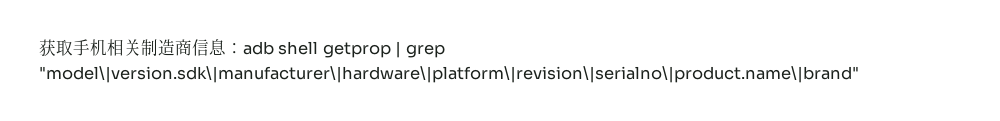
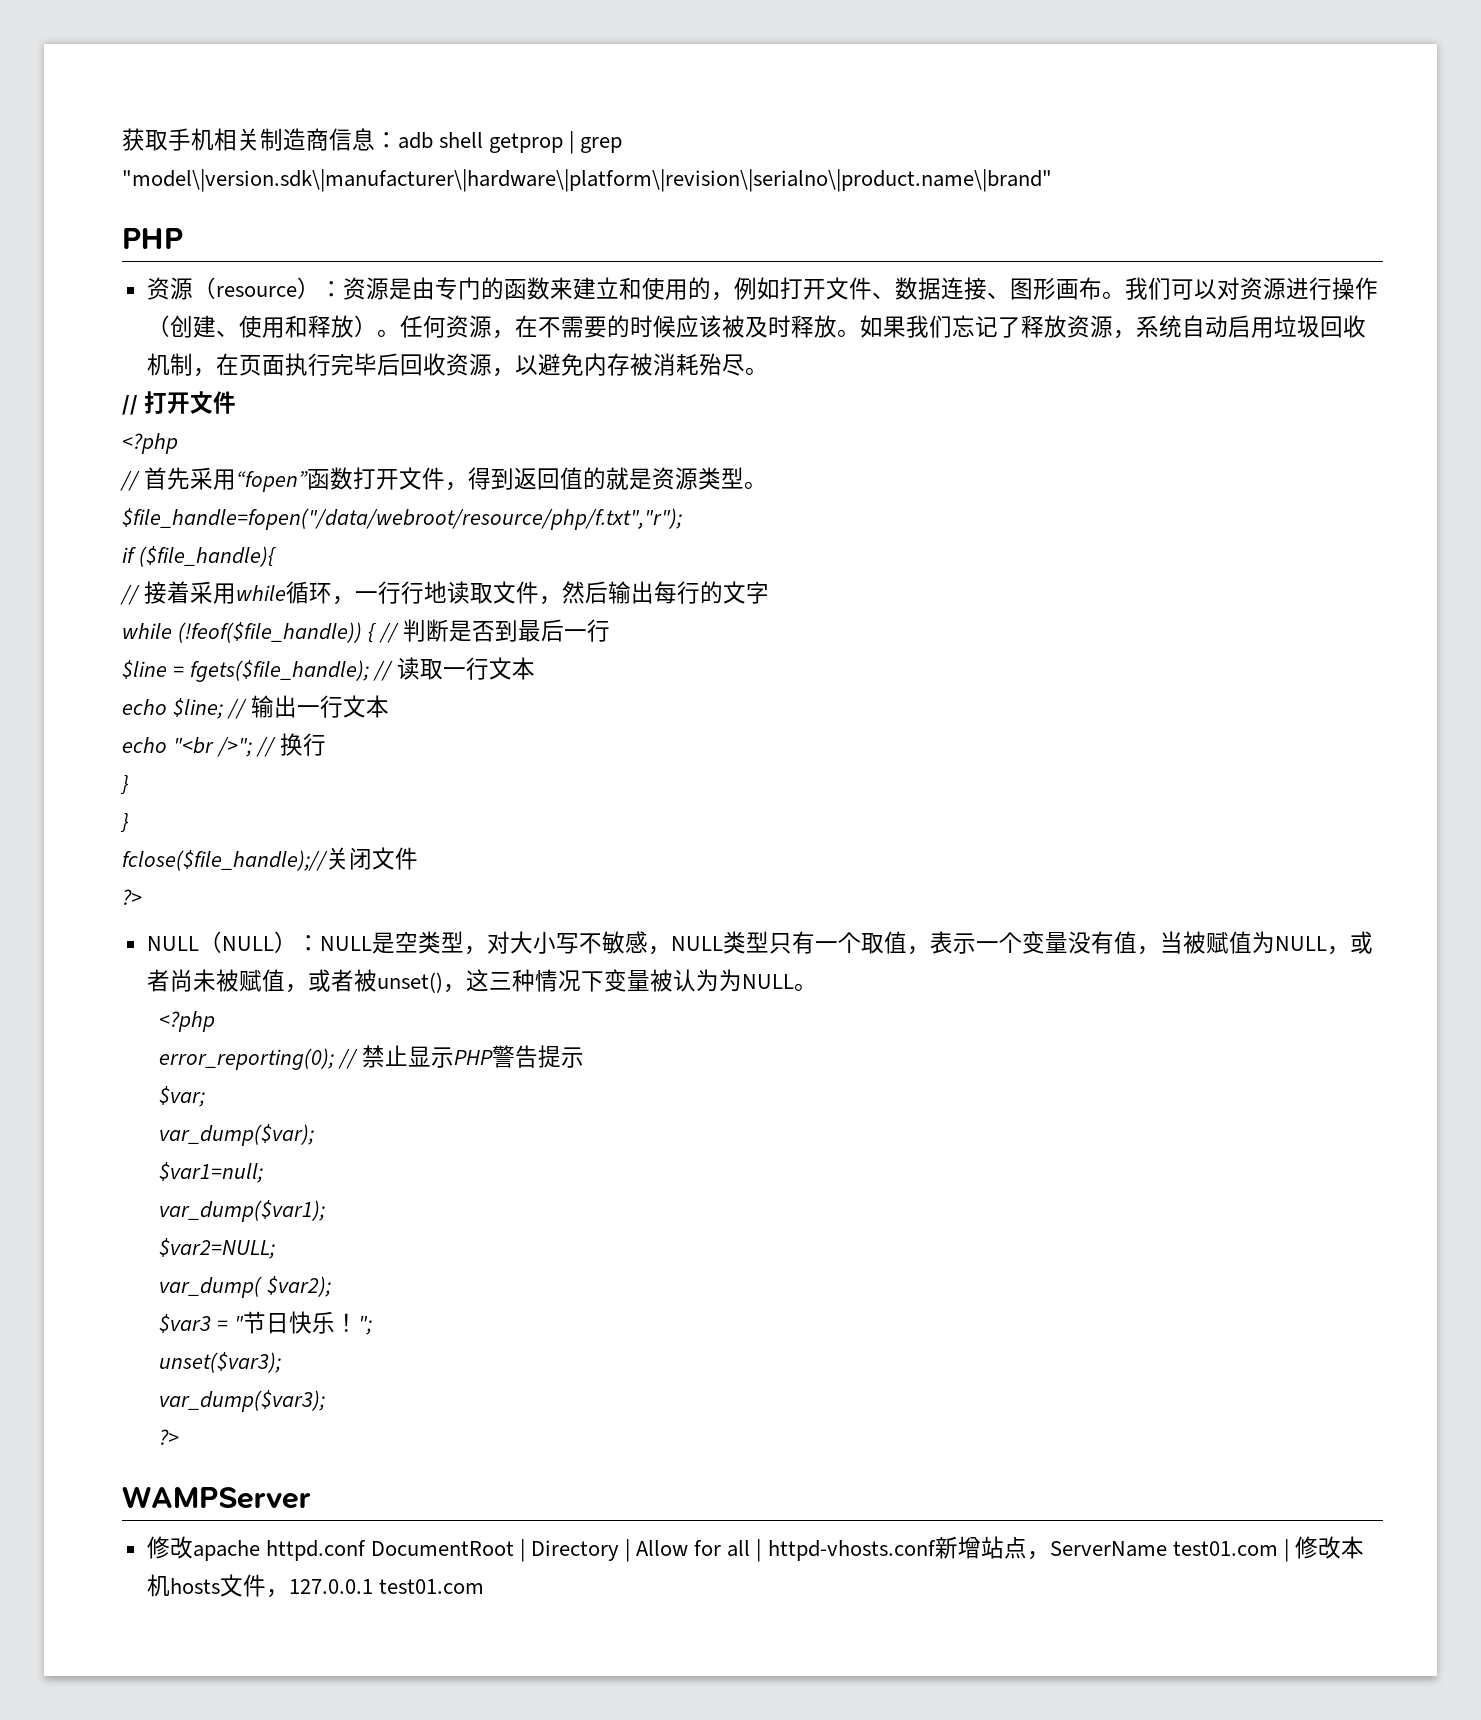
  获取手机相关制造商信息：adb shell getprop | grep "model\|version.sdk\|manufacturer\|hardware\|platform\|revision\|serialno\|product.name\|brand"
+ PHP
+ 资源（resource）：资源是由专门的函数来建立和使用的，例如打开文件、数据连接、图形画布。我们可以对资源进行操作（创建、使用和释放）。任何资源，在不需要的时候应该被及时释放。如果我们忘记了释放资源，系统自动启用垃圾回收机制，在页面执行完毕后回收资源，以避免内存被消耗殆尽。
+ // 打开文件
+ <?php
+ // 首先采用“fopen”函数打开文件，得到返回值的就是资源类型。
+ $file_handle=fopen("/data/webroot/resource/php/f.txt","r");
+ if ($file_handle){
+ // 接着采用while循环，一行行地读取文件，然后输出每行的文字
+ while (!feof($file_handle)) { // 判断是否到最后一行
+ $line = fgets($file_handle); // 读取一行文本
+ echo $line; // 输出一行文本
+ echo "<br />"; // 换行
+ }
+ }
+ fclose($file_handle);//关闭文件
+ ?>
+ NULL（NULL）：NULL是空类型，对大小写不敏感，NULL类型只有一个取值，表示一个变量没有值，当被赋值为NULL，或者尚未被赋值，或者被unset()，这三种情况下变量被认为为NULL。
+ <?php
+ error_reporting(0); // 禁止显示PHP警告提示
+ $var;
+ var_dump($var);
+ $var1=null;
+ var_dump($var1);
+ $var2=NULL;
+ var_dump( $var2);
+ $var3 = "节日快乐！";
+ unset($var3);
+ var_dump($var3);
+ ?>
+ WAMPServer
+ 修改apache httpd.conf DocumentRoot | Directory | Allow for all | httpd-vhosts.conf新增站点，ServerName test01.com | 修改本机hosts文件，127.0.0.1 test01.com

